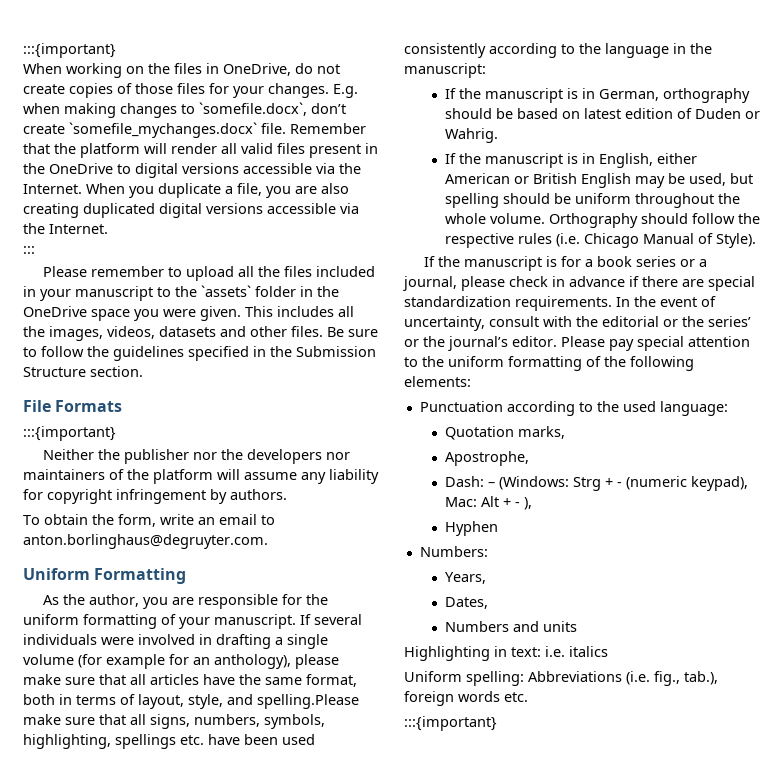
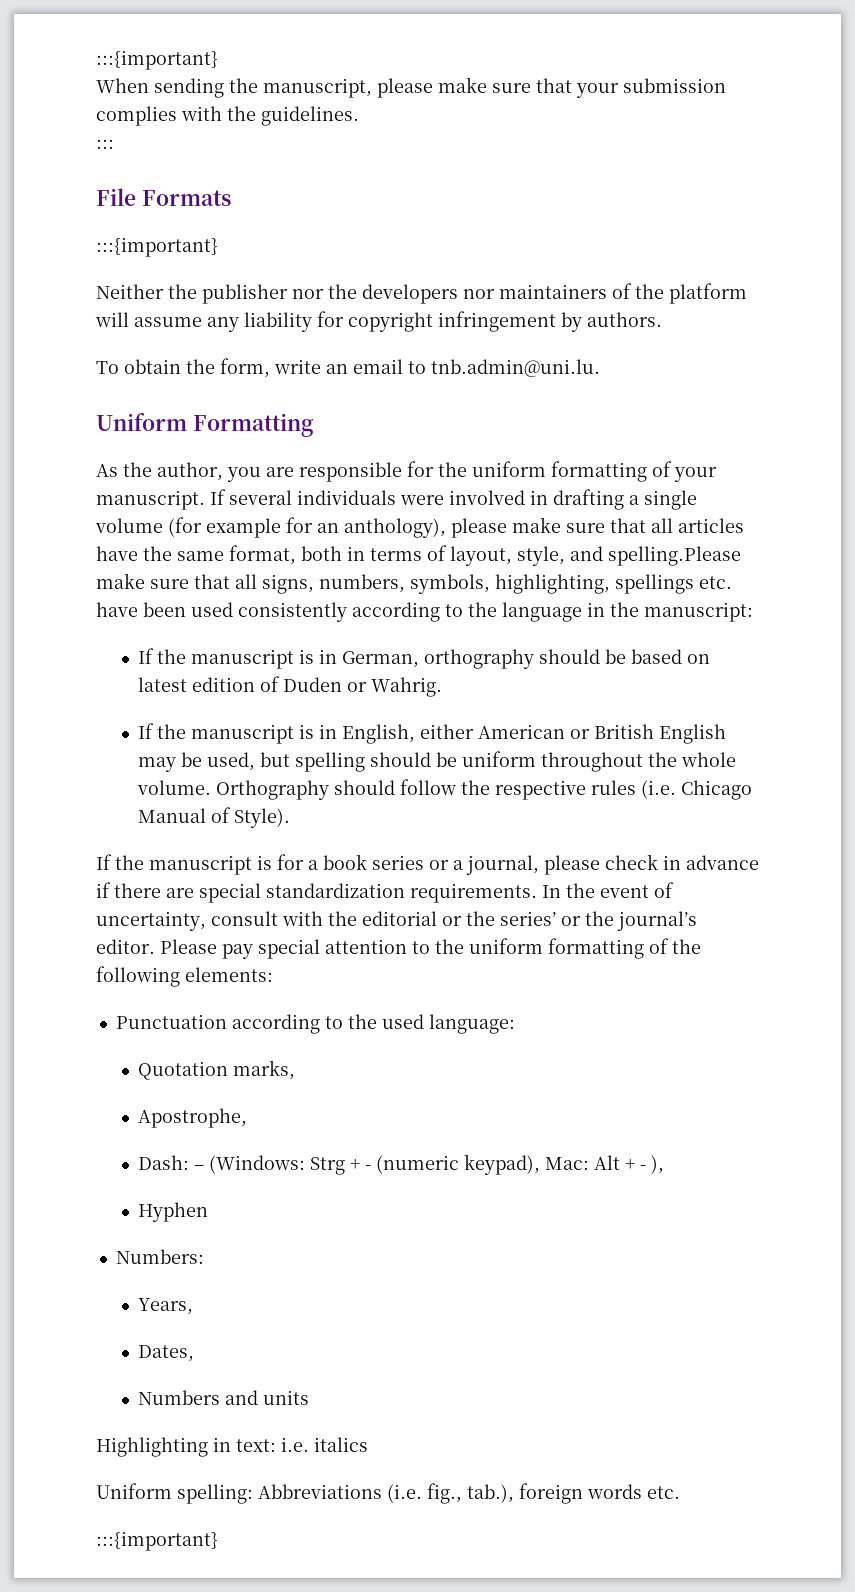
- When working on the files in OneDrive, do not create copies of those files for your changes. E.g. when making changes to `somefile.docx`, don’t create `somefile_mychanges.docx` file. Remember that the platform will render all valid files present in the OneDrive to digital versions accessible via the Internet. When you duplicate a file, you are also creating duplicated digital versions accessible via the Internet.
+ When sending the manuscript, please make sure that your submission complies with the guidelines.
  :::
- Please remember to upload all the files included in your manuscript to the `assets` folder in the OneDrive space you were given. This includes all the images, videos, datasets and other files. Be sure to follow the guidelines specified in the Submission Structure section.
- To obtain the form, write an email to anton.borlinghaus@degruyter.com.
+ To obtain the form, write an email to tnb.admin@uni.lu.

